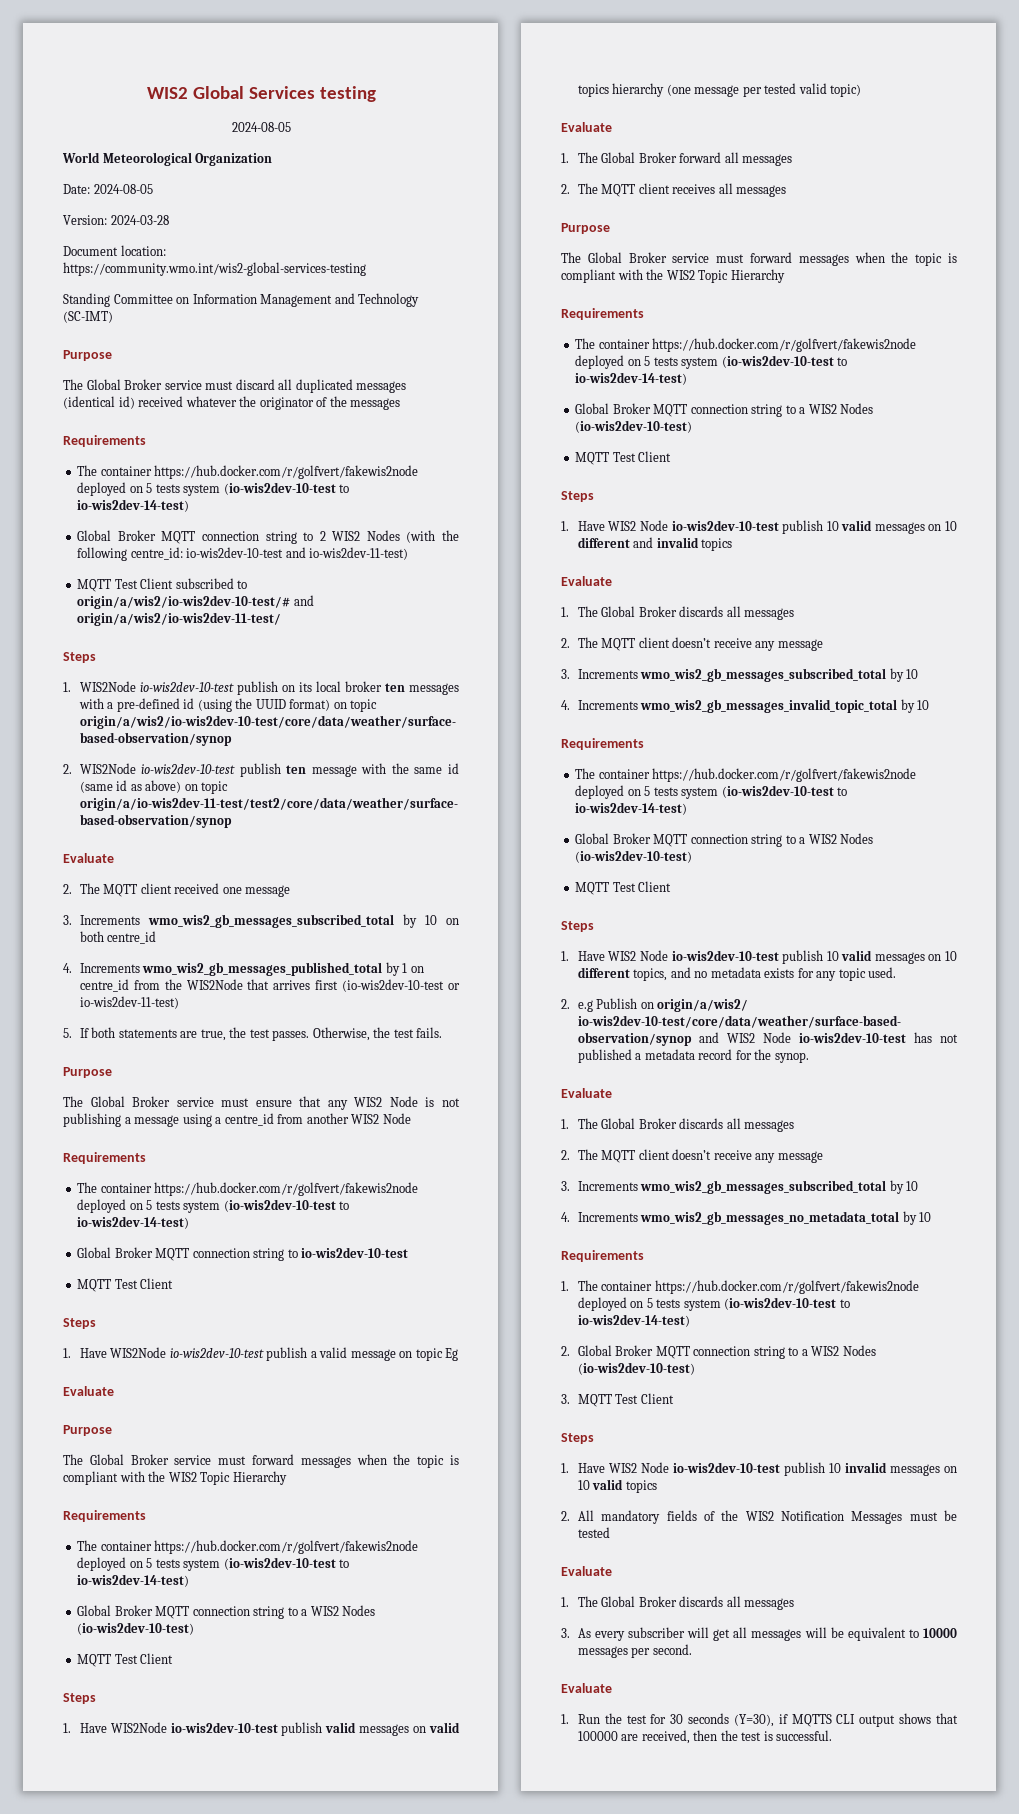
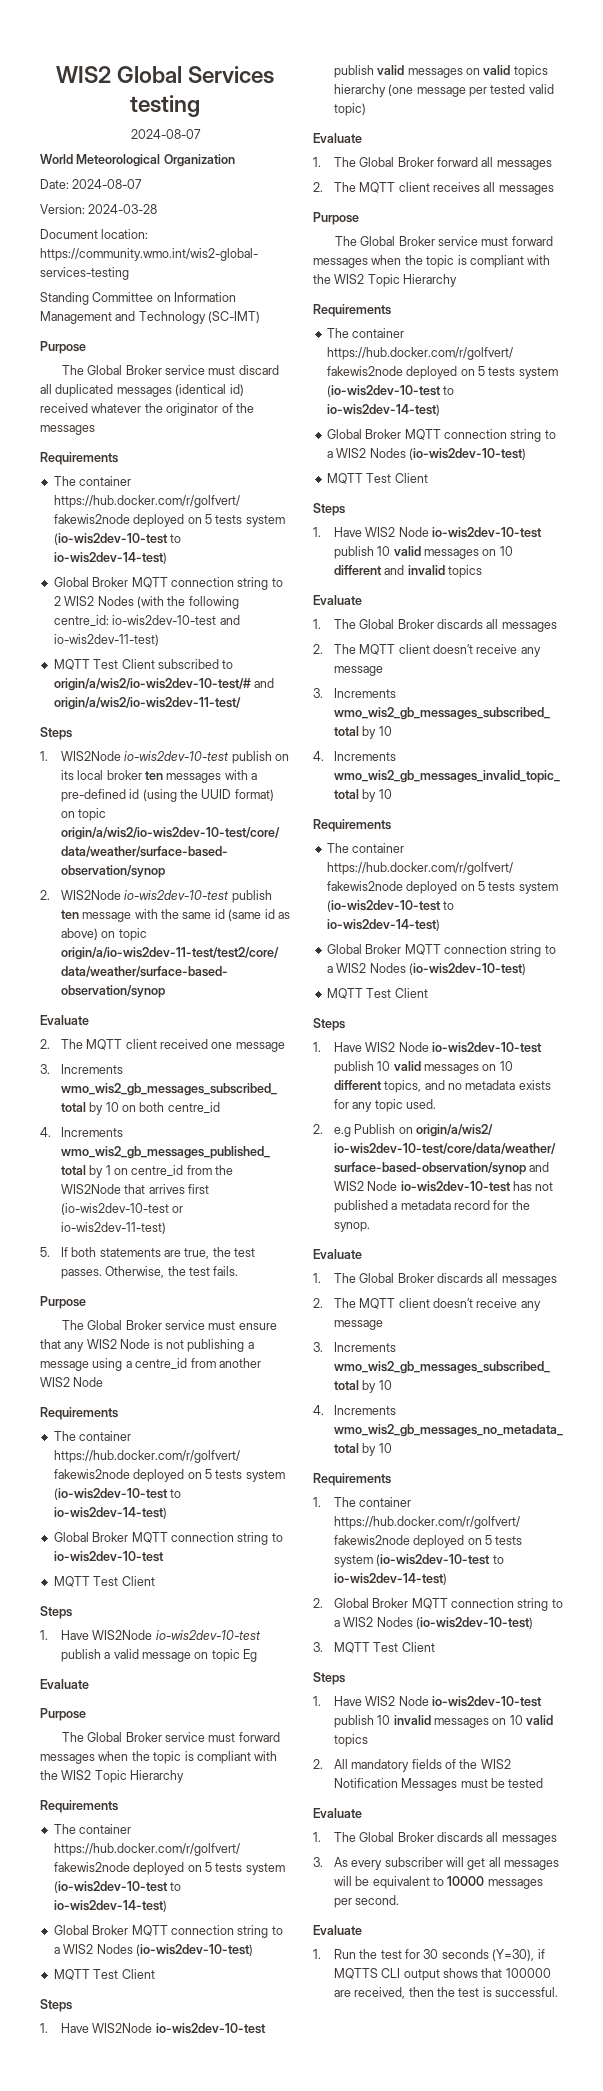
  WIS2 Global Services testing
- 2024-08-05
+ 2024-08-07
- Date: 2024-08-05
+ Date: 2024-08-07

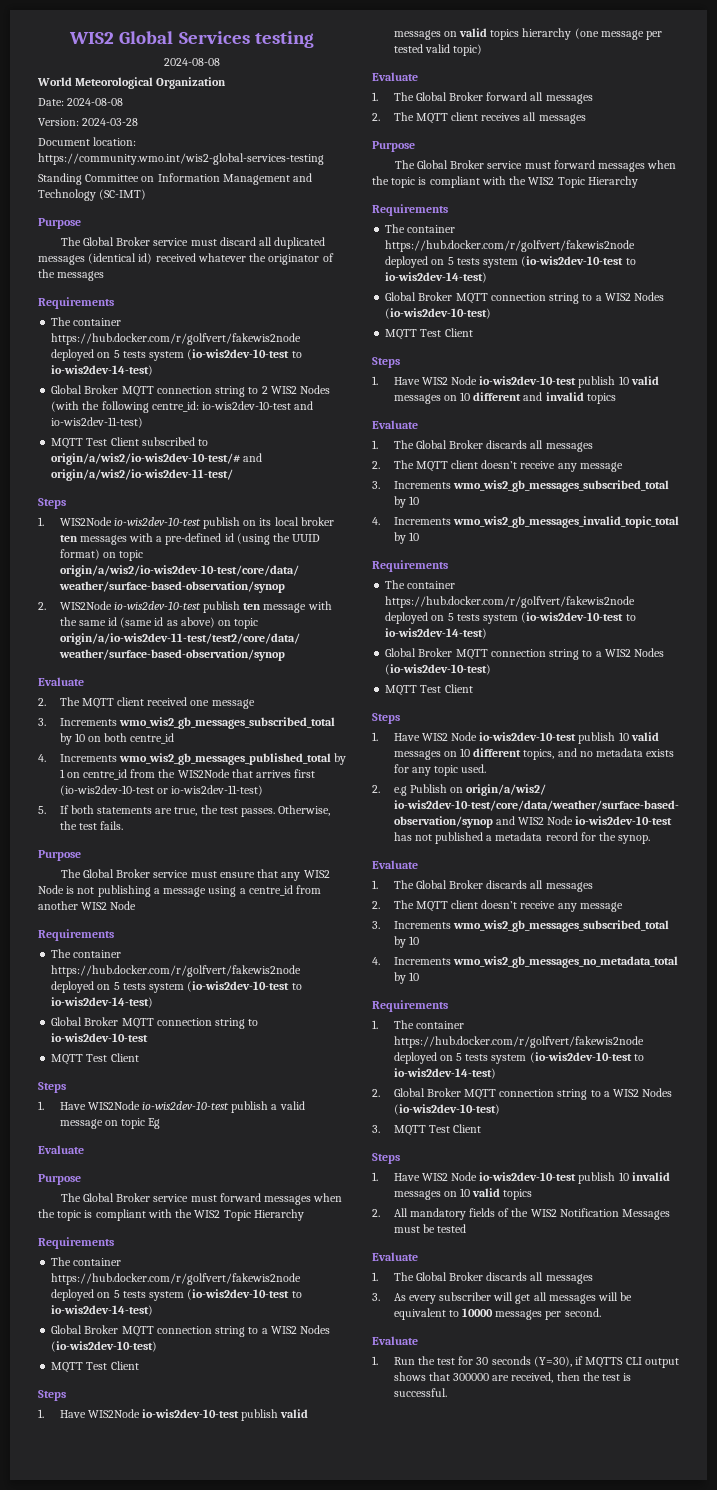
  WIS2 Global Services testing
- 2024-08-07
+ 2024-08-08
- Date: 2024-08-07
+ Date: 2024-08-08
- 1. Run the test for 30 seconds (Y=30), if MQTTS CLI output shows that 100000 are received, then the test is successful.
+ 1. Run the test for 30 seconds (Y=30), if MQTTS CLI output shows that 300000 are received, then the test is successful.

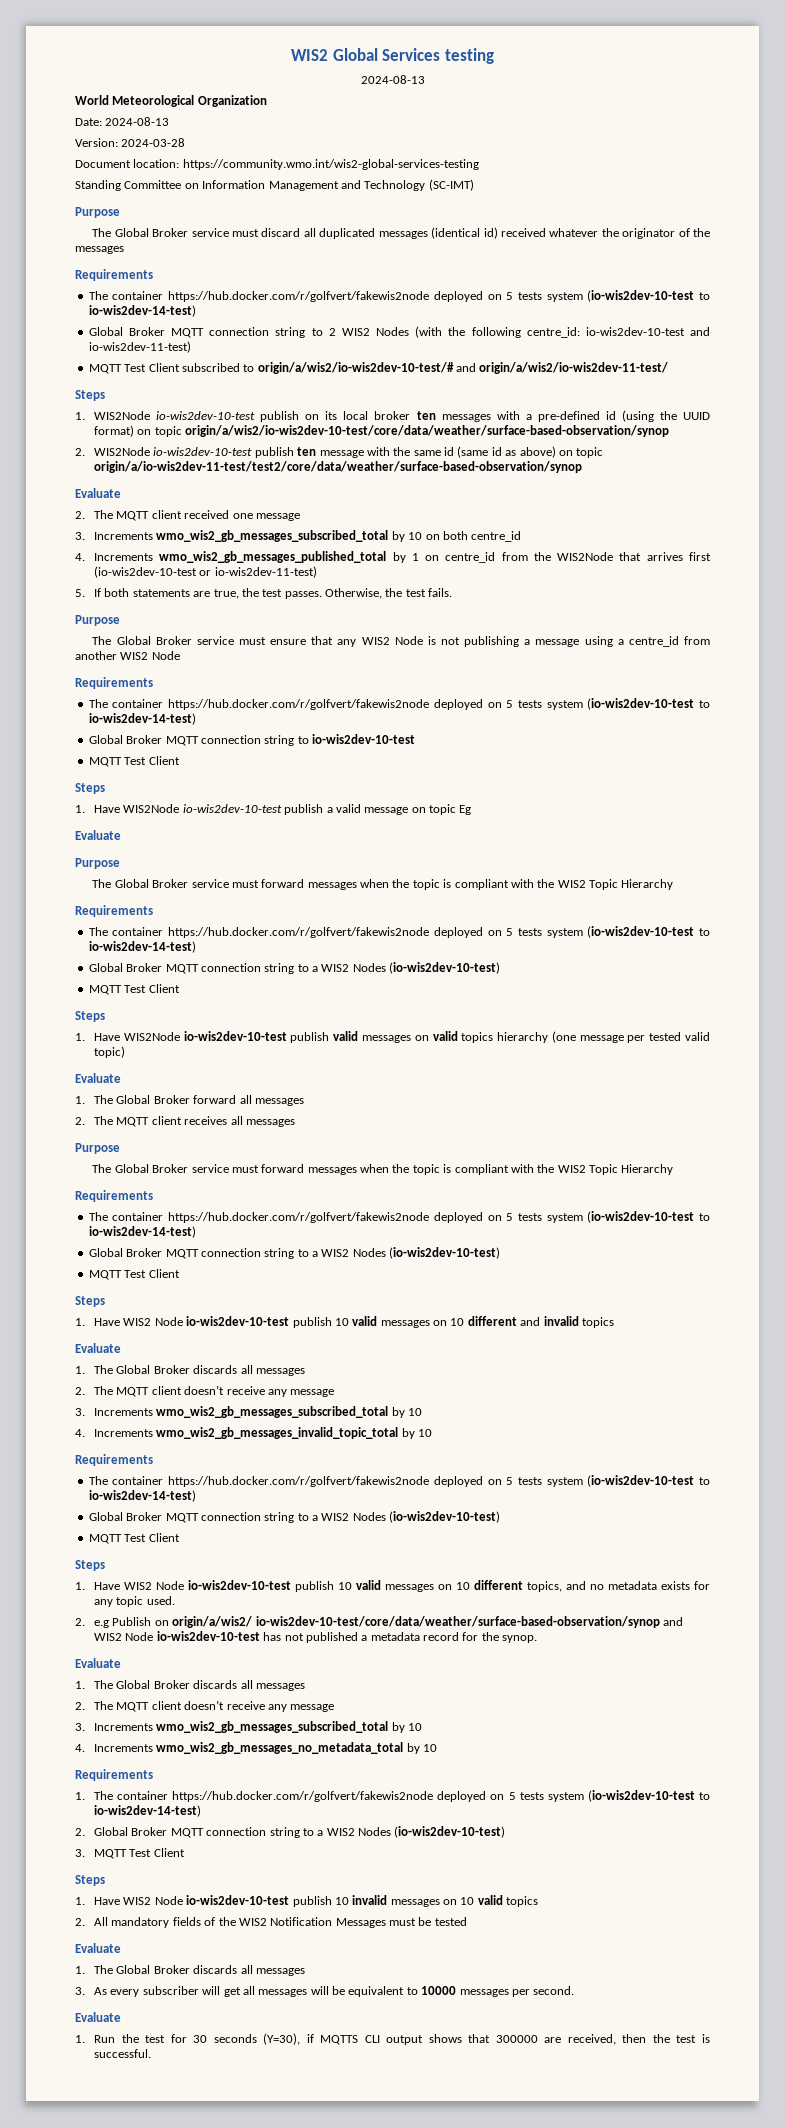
  WIS2 Global Services testing
- 2024-08-08
+ 2024-08-13
- Date: 2024-08-08
+ Date: 2024-08-13

